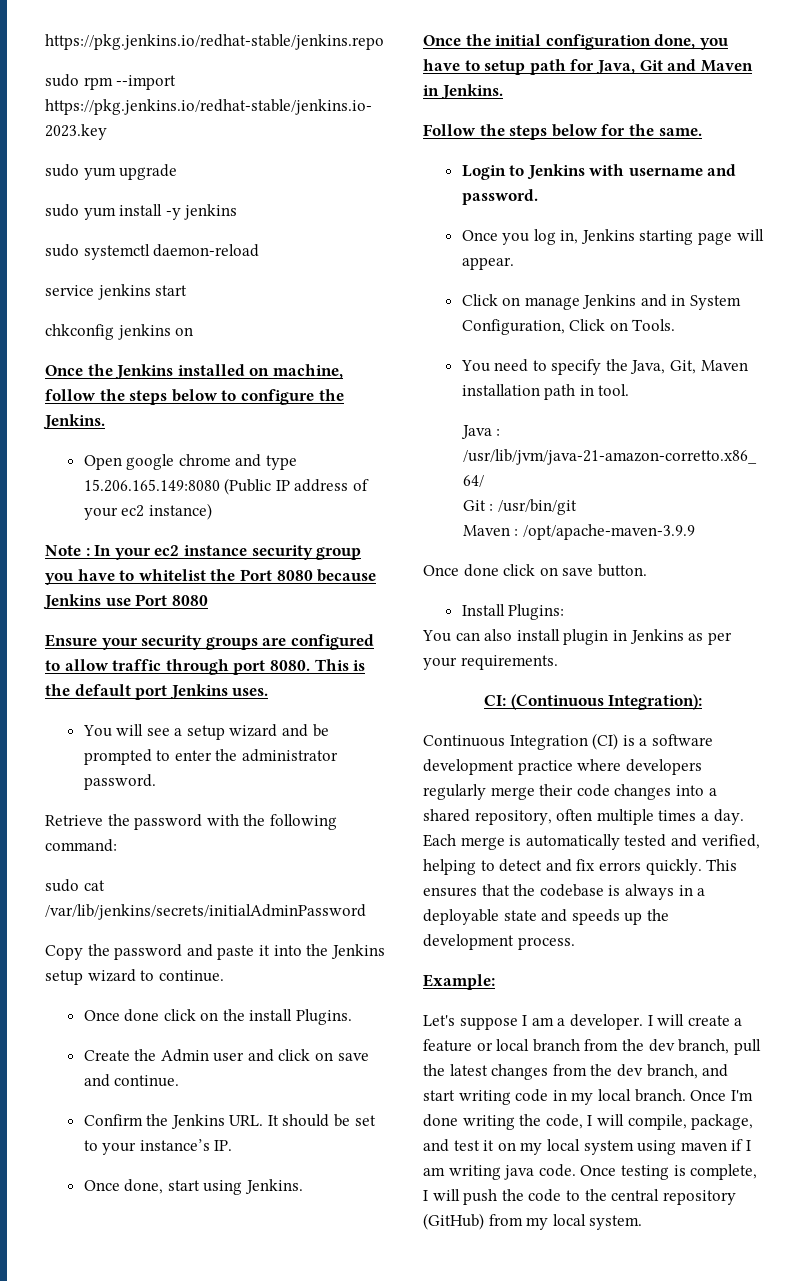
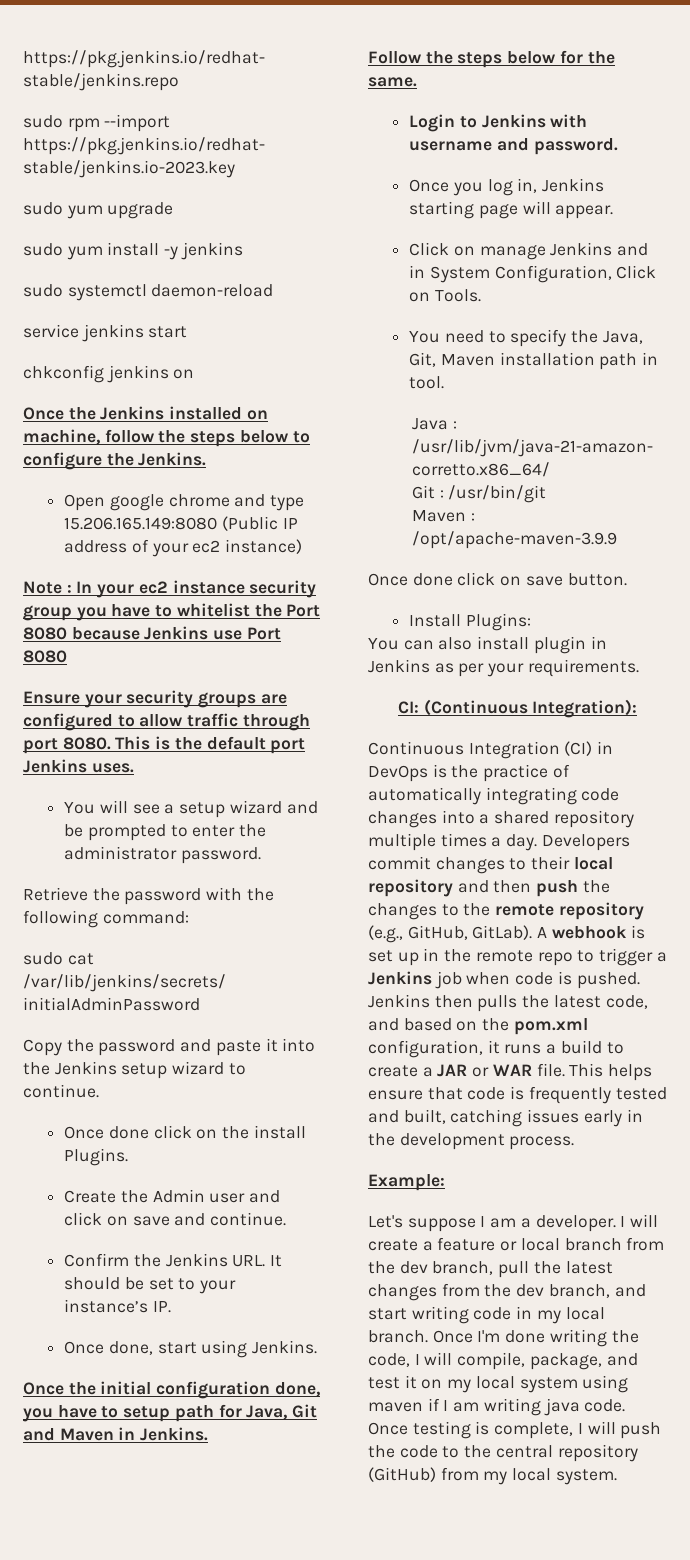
- Continuous Integration (CI) is a software development practice where developers regularly merge their code changes into a shared repository, often multiple times a day.
+ Continuous Integration (CI) in DevOps is the practice of automatically integrating code changes into a shared repository multiple times a day.
- Each merge is automatically tested and verified, helping to detect and fix errors quickly. This ensures that the codebase is always in a deployable state and speeds up the development process.
+ Developers commit changes to their local repository and then push the changes to the remote repository (e.g., GitHub, GitLab). A webhook is set up in the remote repo to trigger a Jenkins job when code is pushed. Jenkins then pulls the latest code, and based on the pom.xml configuration, it runs a build to create a JAR or WAR file. This helps ensure that code is frequently tested and built, catching issues early in the development process.

